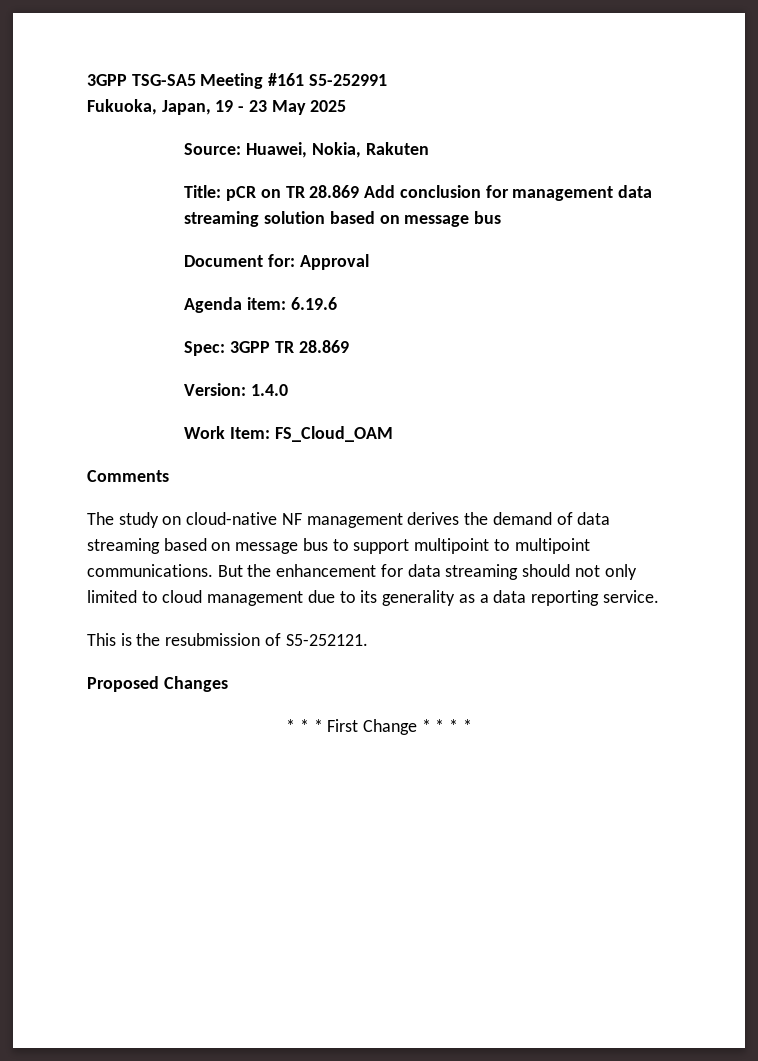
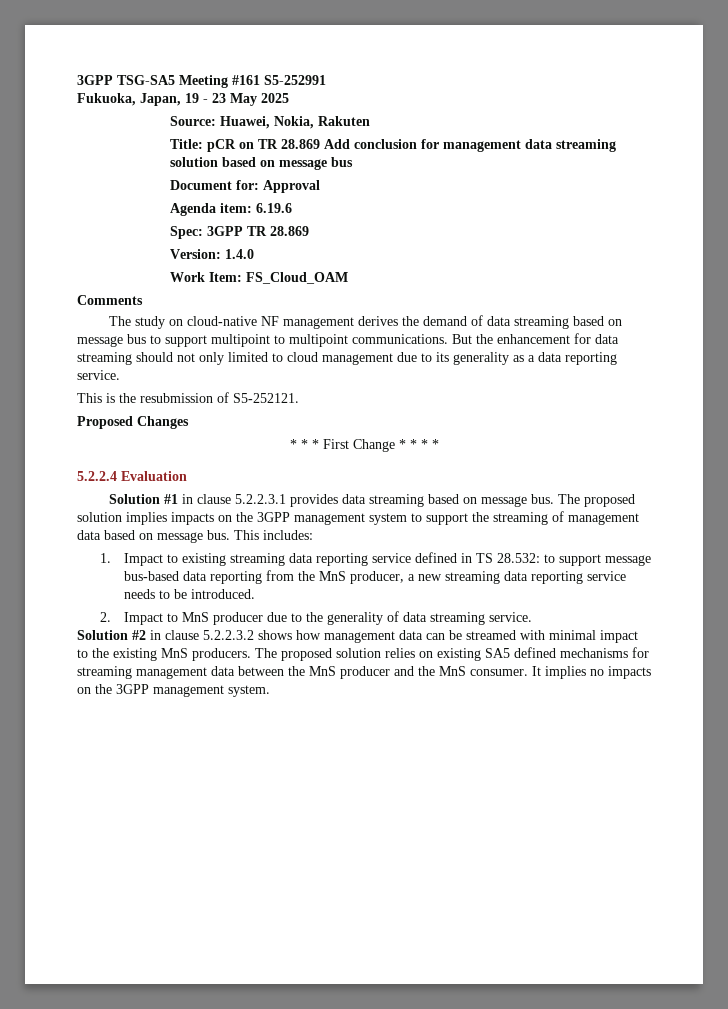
+ 5.2.2.4 Evaluation
+ Solution #1 in clause 5.2.2.3.1 provides data streaming based on message bus. The proposed solution implies impacts on the 3GPP management system to support the streaming of management data based on message bus. This includes:
+ 1. Impact to existing streaming data reporting service defined in TS 28.532: to support message bus-based data reporting from the MnS producer, a new streaming data reporting service needs to be introduced.
+ 2. Impact to MnS producer due to the generality of data streaming service.
+ Solution #2 in clause 5.2.2.3.2 shows how management data can be streamed with minimal impact to the existing MnS producers. The proposed solution relies on existing SA5 defined mechanisms for streaming management data between the MnS producer and the MnS consumer. It implies no impacts on the 3GPP management system.

